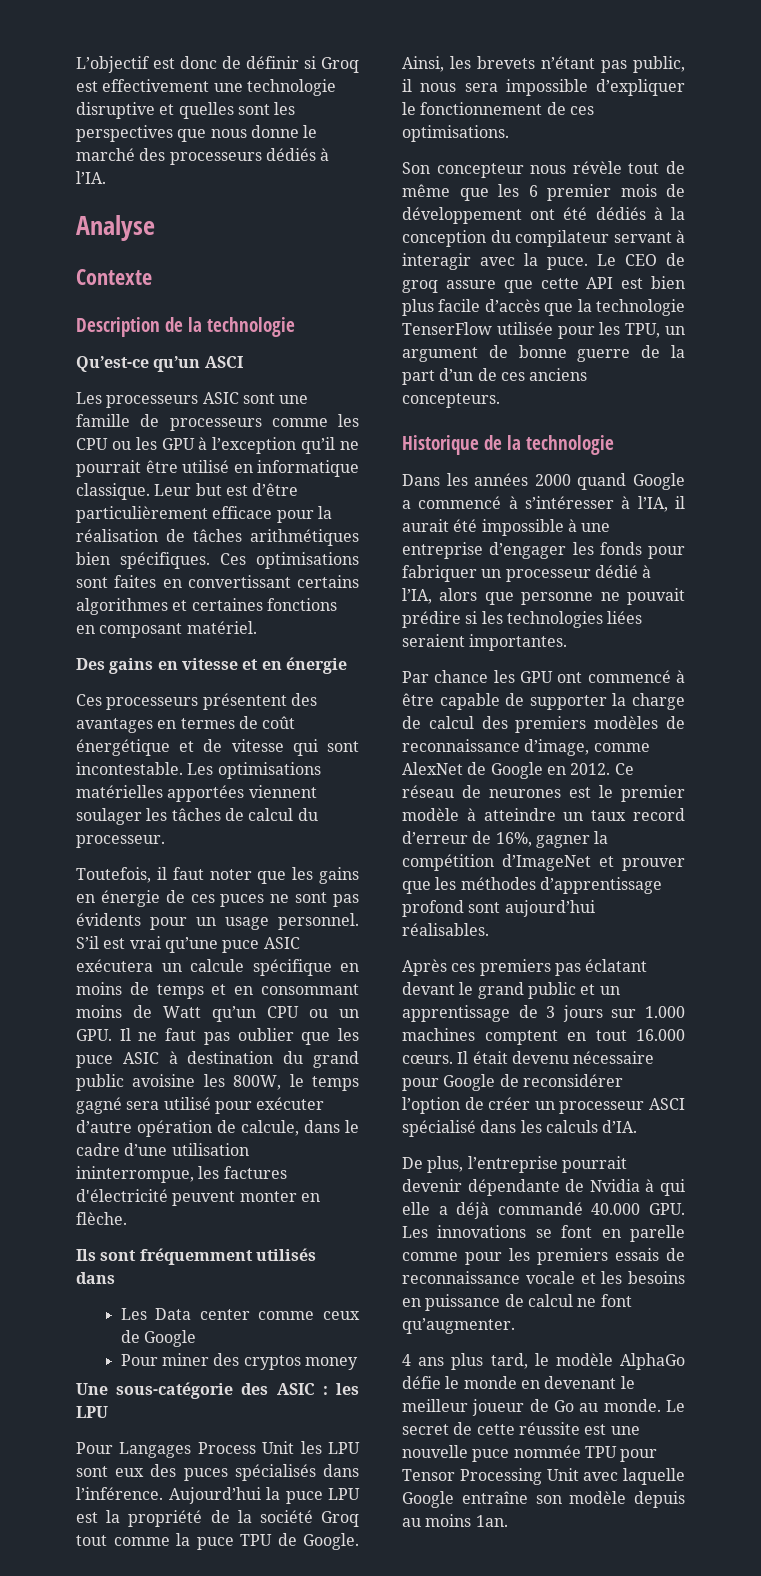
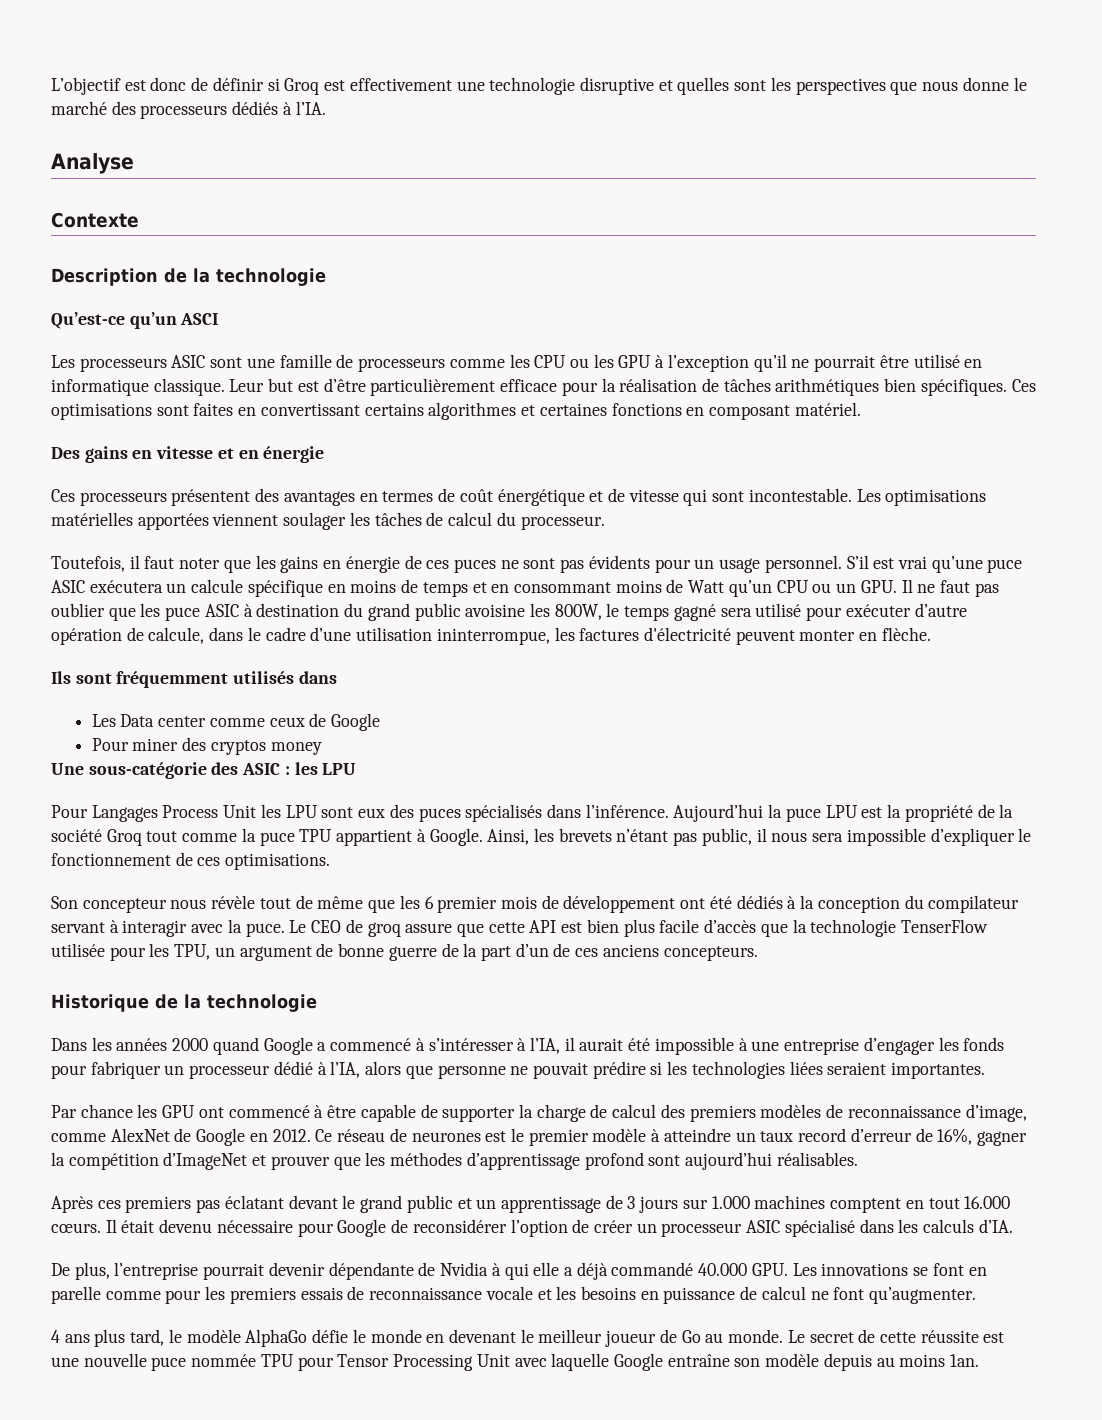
- Aujourd’hui la puce LPU est la propriété de la société Groq tout comme la puce TPU de Google.
+ Aujourd’hui la puce LPU est la propriété de la société Groq tout comme la puce TPU appartient à Google.
- Il était devenu nécessaire pour Google de reconsidérer l’option de créer un processeur ASCI spécialisé dans les calculs d’IA.
+ Il était devenu nécessaire pour Google de reconsidérer l’option de créer un processeur ASIC spécialisé dans les calculs d’IA.

